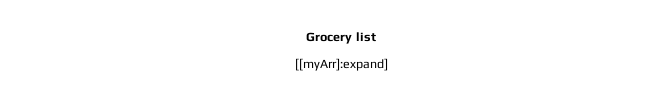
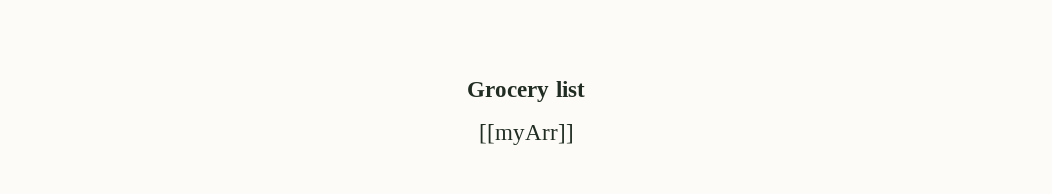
- [[myArr]:expand]
+ [[myArr]]

